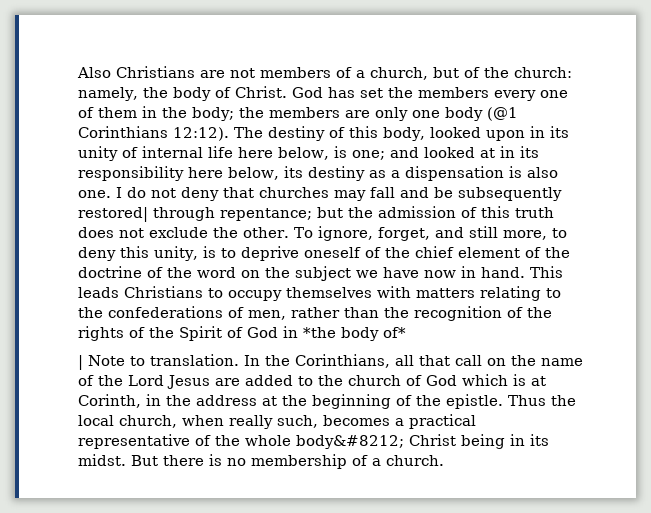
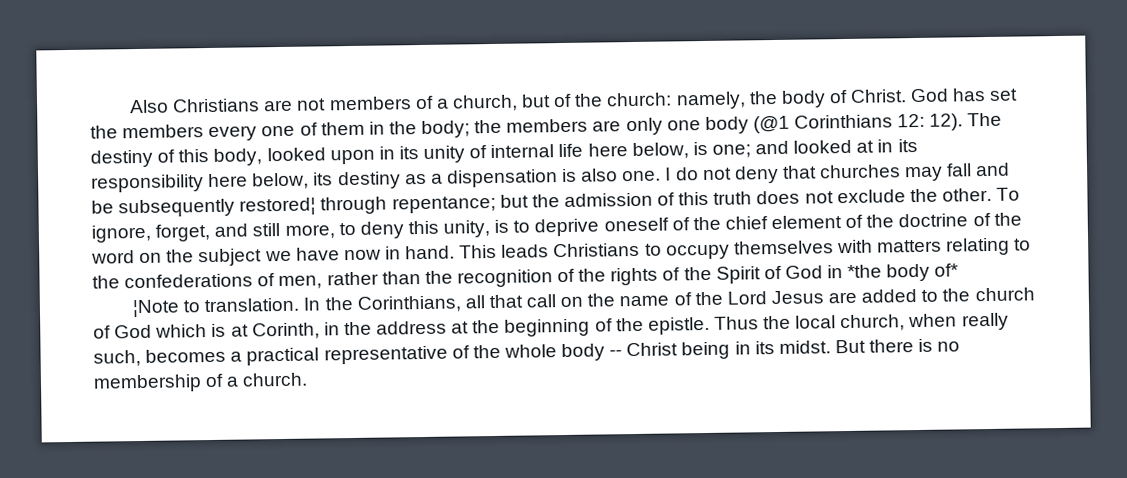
- God has set the members every one of them in the body; the members are only one body (@1 Corinthians 12:12).
+ God has set the members every one of them in the body; the members are only one body (@1 Corinthians 12: 12).
- I do not deny that churches may fall and be subsequently restored| through repentance; but the admission of this truth does not exclude the other.
+ I do not deny that churches may fall and be subsequently restored¦ through repentance; but the admission of this truth does not exclude the other.
- | Note to translation.
+ ¦Note to translation.
- Thus the local church, when really such, becomes a practical representative of the whole body&#8212; Christ being in its midst.
+ Thus the local church, when really such, becomes a practical representative of the whole body -- Christ being in its midst.

